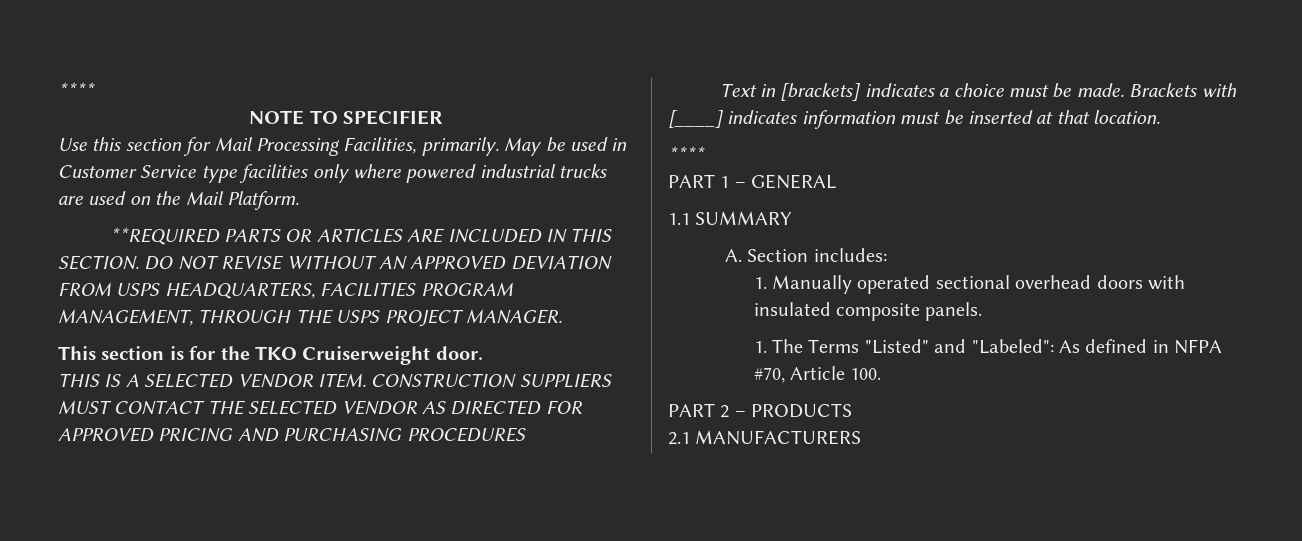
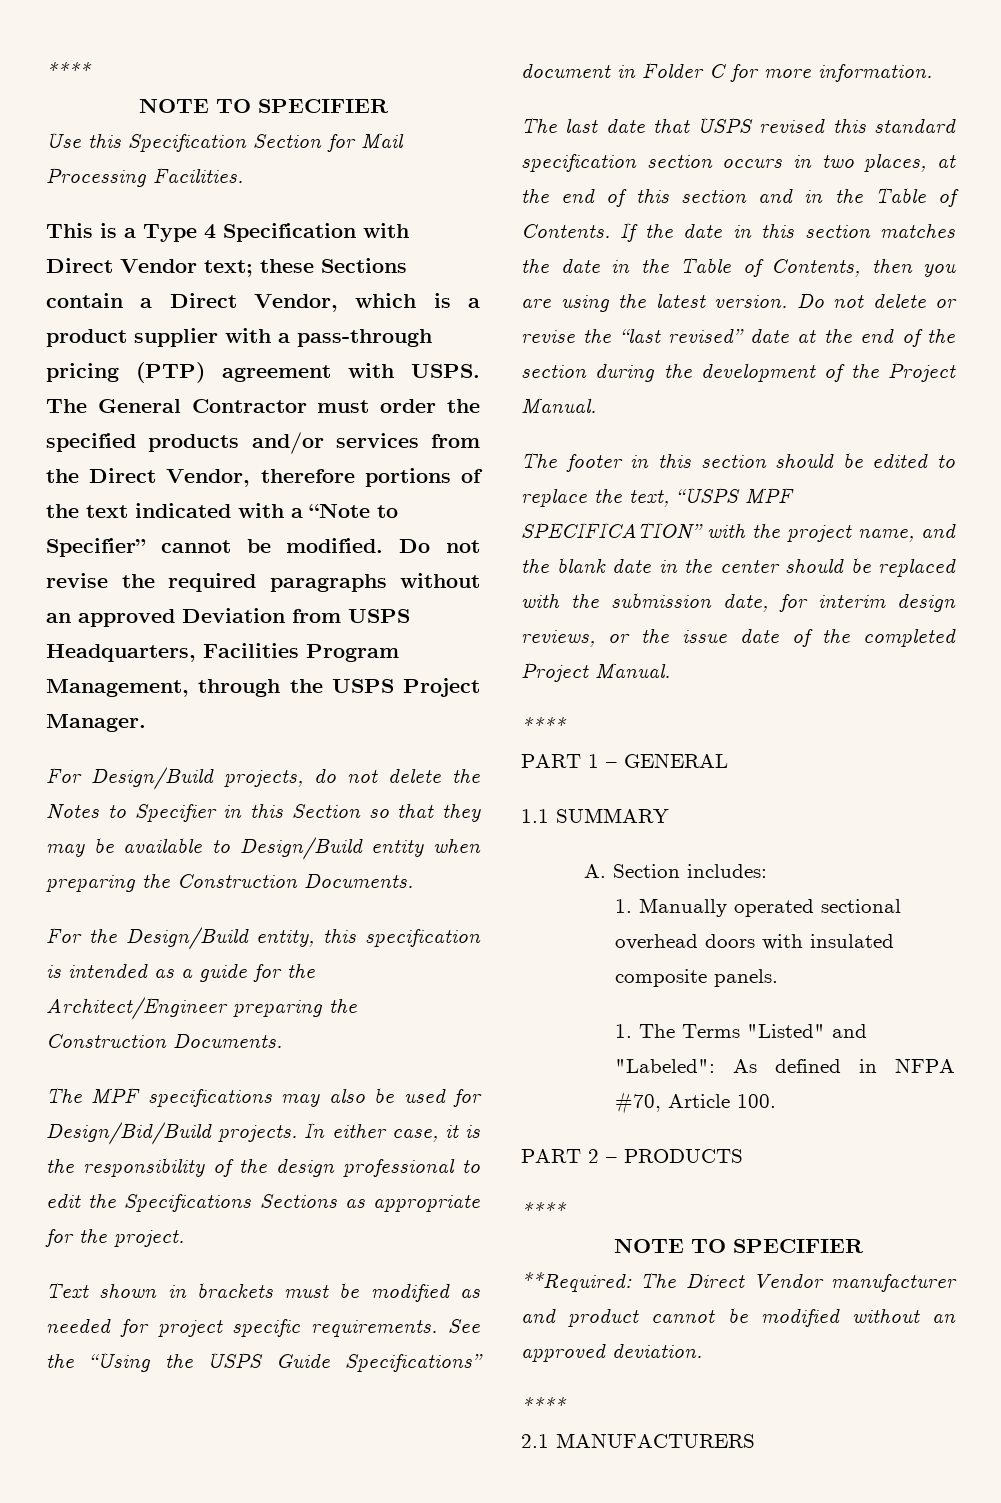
- Use this section for Mail Processing Facilities, primarily. May be used in Customer Service type facilities only where powered industrial trucks are used on the Mail Platform.
- **REQUIRED PARTS OR ARTICLES ARE INCLUDED IN THIS SECTION. DO NOT REVISE WITHOUT AN APPROVED DEVIATION FROM USPS HEADQUARTERS, FACILITIES PROGRAM MANAGEMENT, THROUGH THE USPS PROJECT MANAGER.
- This section is for the TKO Cruiserweight door.
- THIS IS A SELECTED VENDOR ITEM. CONSTRUCTION SUPPLIERS MUST CONTACT THE SELECTED VENDOR AS DIRECTED FOR APPROVED PRICING AND PURCHASING PROCEDURES
- Text in [brackets] indicates a choice must be made. Brackets with [____] indicates information must be inserted at that location.
+ Use this Specification Section for Mail Processing Facilities.
+ This is a Type 4 Specification with Direct Vendor text; these Sections contain a Direct Vendor, which is a product supplier with a pass-through pricing (PTP) agreement with USPS. The General Contractor must order the specified products and/or services from the Direct Vendor, therefore portions of the text indicated with a “Note to Specifier” cannot be modified. Do not revise the required paragraphs without an approved Deviation from USPS Headquarters, Facilities Program Management, through the USPS Project Manager.
+ For Design/Build projects, do not delete the Notes to Specifier in this Section so that they may be available to Design/Build entity when preparing the Construction Documents.
+ For the Design/Build entity, this specification is intended as a guide for the Architect/Engineer preparing the Construction Documents.
+ The MPF specifications may also be used for Design/Bid/Build projects. In either case, it is the responsibility of the design professional to edit the Specifications Sections as appropriate for the project.
+ Text shown in brackets must be modified as needed for project specific requirements. See the “Using the USPS Guide Specifications” document in Folder C for more information.
+ The last date that USPS revised this standard specification section occurs in two places, at the end of this section and in the Table of Contents. If the date in this section matches the date in the Table of Contents, then you are using the latest version. Do not delete or revise the “last revised” date at the end of the section during the development of the Project Manual.
+ The footer in this section should be edited to replace the text, “USPS MPF SPECIFICATION” with the project name, and the blank date in the center should be replaced with the submission date, for interim design reviews, or the issue date of the completed Project Manual.
  PART 2 – PRODUCTS
+ ****
+ NOTE TO SPECIFIER
+ **Required: The Direct Vendor manufacturer and product cannot be modified without an approved deviation.
+ ****

